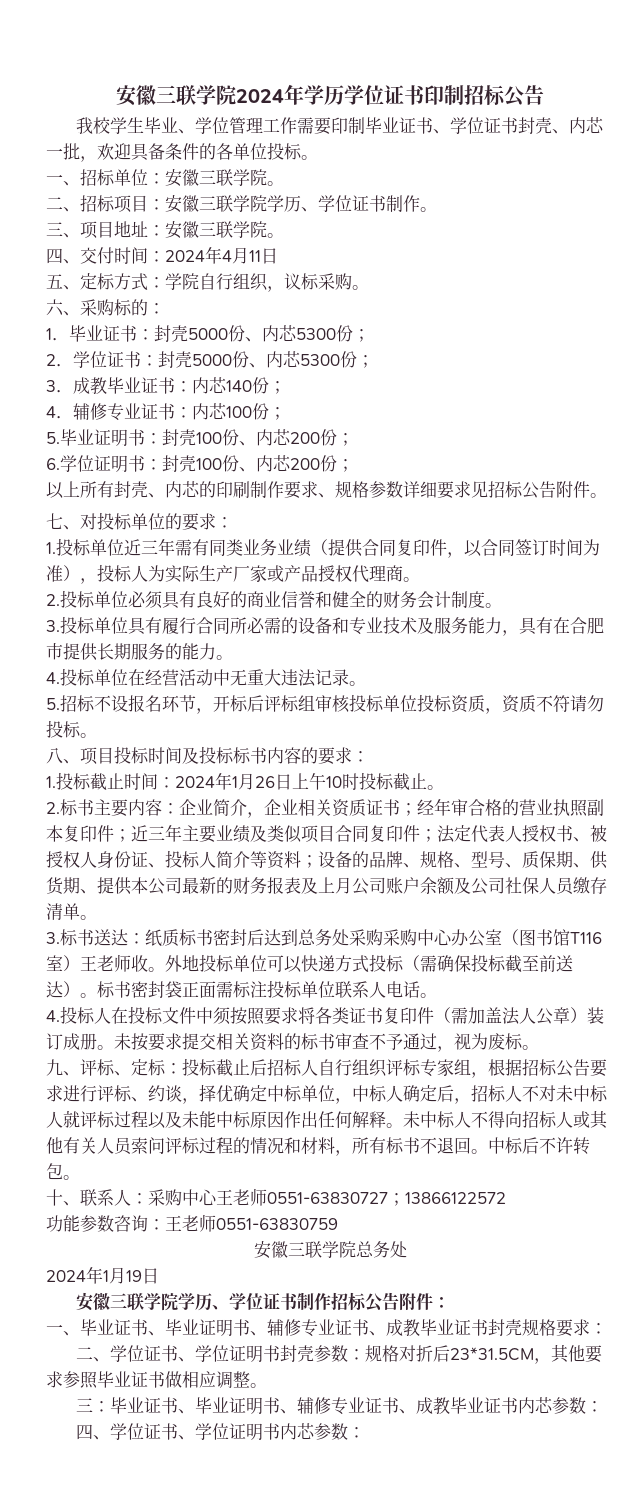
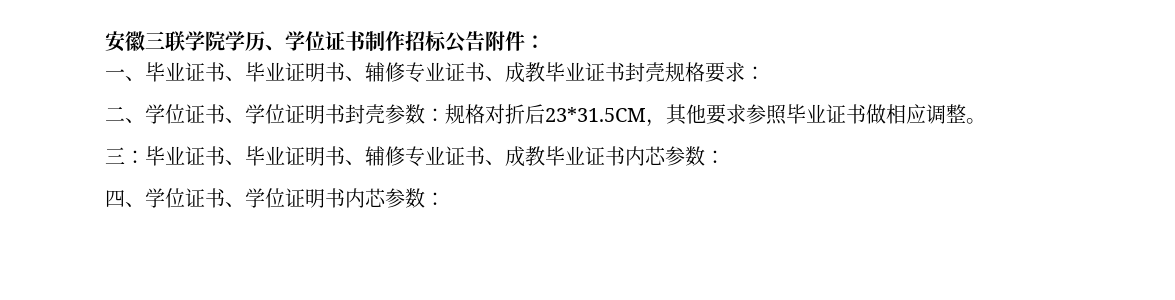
- 安徽三联学院2024年学历学位证书印制招标公告
- 我校学生毕业、学位管理工作需要印制毕业证书、学位证书封壳、内芯一批，欢迎具备条件的各单位投标。
- 一、招标单位：安徽三联学院。
- 二、招标项目：安徽三联学院学历、学位证书制作。
- 三、项目地址：安徽三联学院。
- 四、交付时间：2024年4月11日
- 五、定标方式：学院自行组织，议标采购。
- 六、采购标的：
- 1．毕业证书：封壳5000份、内芯5300份；
- 2．学位证书：封壳5000份、内芯5300份；
- 3．成教毕业证书：内芯140份；
- 4．辅修专业证书：内芯100份；
- 5.毕业证明书：封壳100份、内芯200份；
- 6.学位证明书：封壳100份、内芯200份；
- 以上所有封壳、内芯的印刷制作要求、规格参数详细要求见招标公告附件。
- 七、对投标单位的要求：
- 1.投标单位近三年需有同类业务业绩（提供合同复印件，以合同签订时间为准），投标人为实际生产厂家或产品授权代理商。
- 2.投标单位必须具有良好的商业信誉和健全的财务会计制度。
- 3.投标单位具有履行合同所必需的设备和专业技术及服务能力，具有在合肥市提供长期服务的能力。
- 4.投标单位在经营活动中无重大违法记录。
- 5.招标不设报名环节，开标后评标组审核投标单位投标资质，资质不符请勿投标。
- 八、项目投标时间及投标标书内容的要求：
- 1.投标截止时间：2024年1月26日上午10时投标截止。
- 2.标书主要内容：企业简介，企业相关资质证书；经年审合格的营业执照副本复印件；近三年主要业绩及类似项目合同复印件；法定代表人授权书、被授权人身份证、投标人简介等资料；设备的品牌、规格、型号、质保期、供货期、提供本公司最新的财务报表及上月公司账户余额及公司社保人员缴存清单。
- 3.标书送达：纸质标书密封后达到总务处采购采购中心办公室（图书馆T116室）王老师收。外地投标单位可以快递方式投标（需确保投标截至前送达）。标书密封袋正面需标注投标单位联系人电话。
- 4.投标人在投标文件中须按照要求将各类证书复印件（需加盖法人公章）装订成册。未按要求提交相关资料的标书审查不予通过，视为废标。
- 九、评标、定标：投标截止后招标人自行组织评标专家组，根据招标公告要求进行评标、约谈，择优确定中标单位，中标人确定后，招标人不对未中标人就评标过程以及未能中标原因作出任何解释。未中标人不得向招标人或其他有关人员索问评标过程的情况和材料，所有标书不退回。中标后不许转包。
- 十、联系人：采购中心王老师0551-63830727；13866122572
- 功能参数咨询：王老师0551-63830759
- 安徽三联学院总务处
- 2024年1月19日

